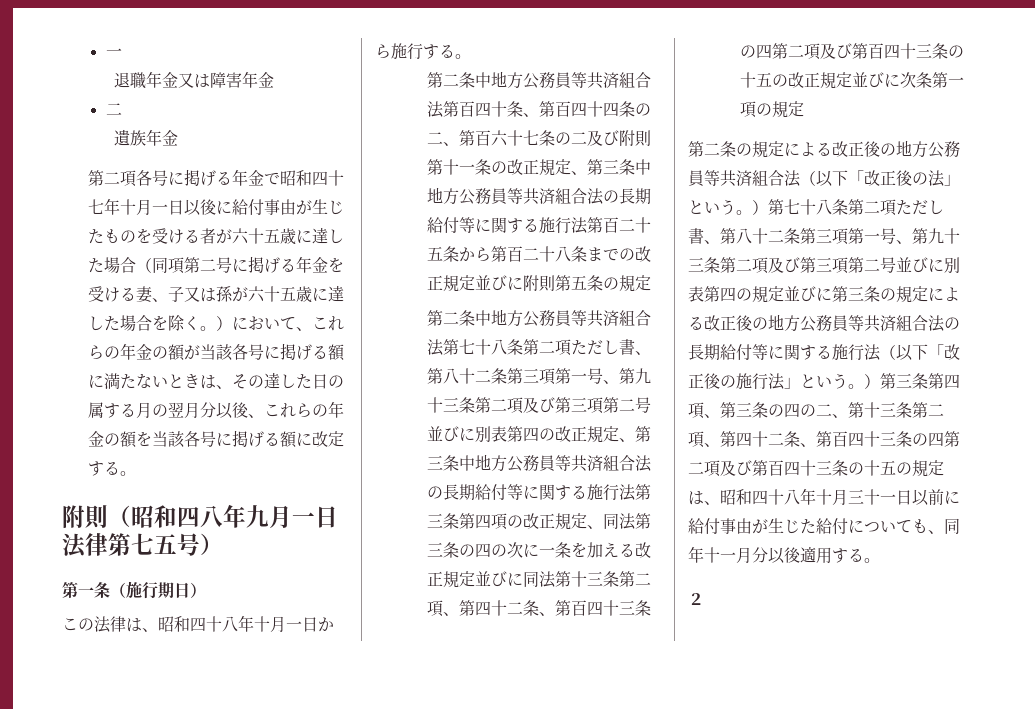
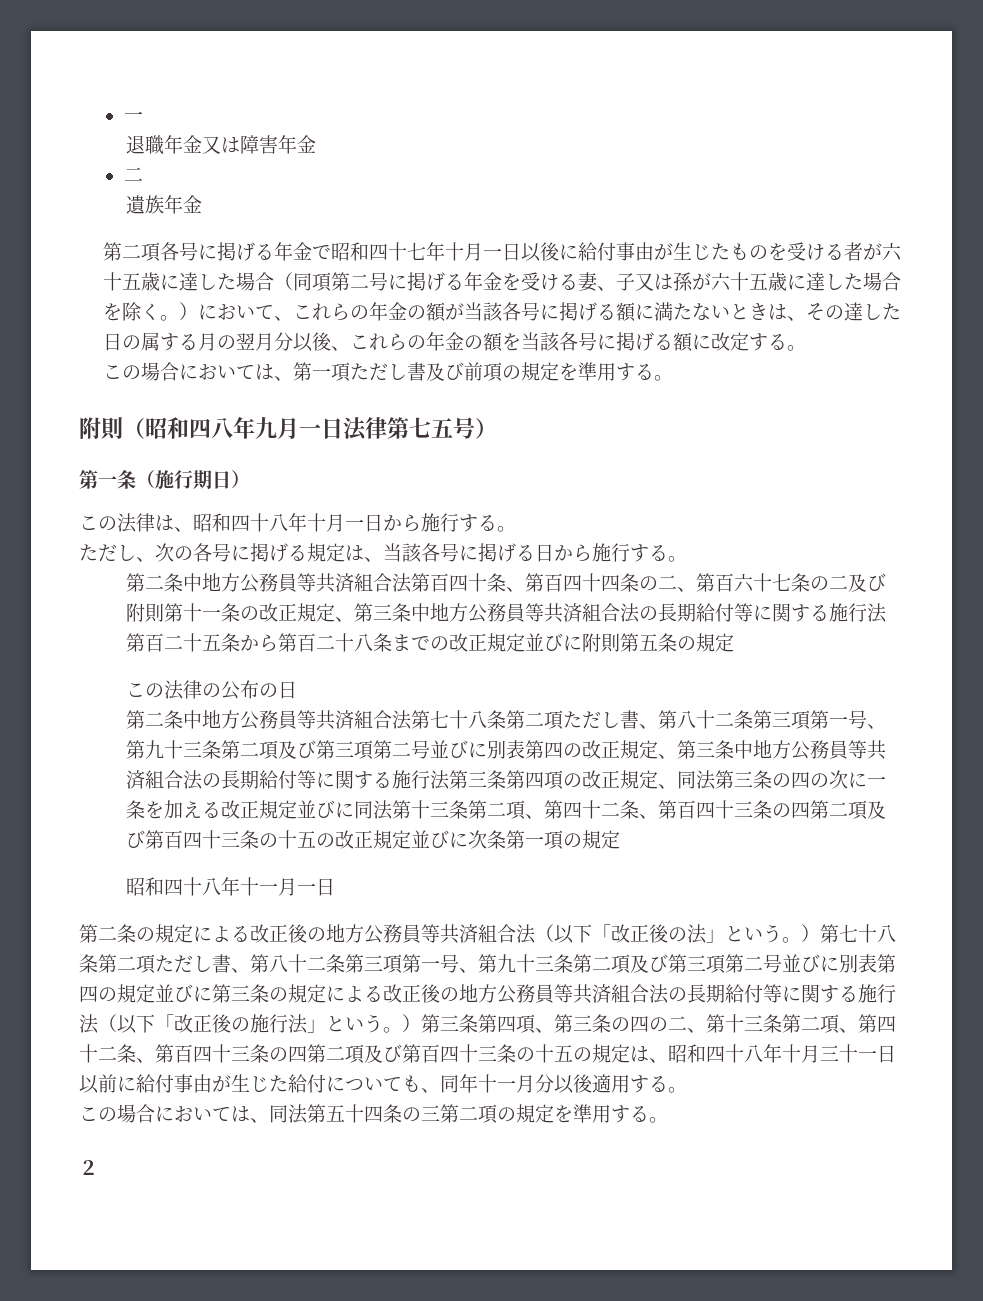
+ この場合においては、第一項ただし書及び前項の規定を準用する。
+ ただし、次の各号に掲げる規定は、当該各号に掲げる日から施行する。
+ この法律の公布の日
+ 昭和四十八年十一月一日
+ この場合においては、同法第五十四条の三第二項の規定を準用する。

